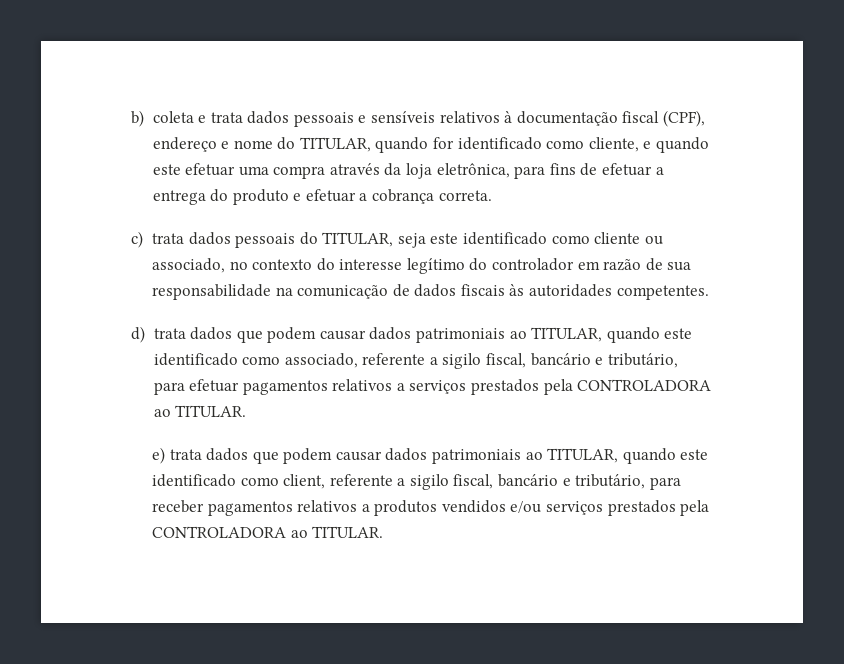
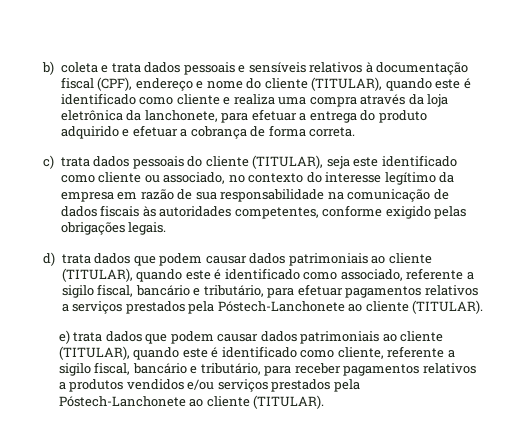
- b) coleta e trata dados pessoais e sensíveis relativos à documentação fiscal (CPF), endereço e nome do TITULAR, quando for identificado como cliente, e quando este efetuar uma compra através da loja eletrônica, para fins de efetuar a entrega do produto e efetuar a cobrança correta.
+ b) coleta e trata dados pessoais e sensíveis relativos à documentação fiscal (CPF), endereço e nome do cliente (TITULAR), quando este é identificado como cliente e realiza uma compra através da loja eletrônica da lanchonete, para efetuar a entrega do produto adquirido e efetuar a cobrança de forma correta.
- c) trata dados pessoais do TITULAR, seja este identificado como cliente ou associado, no contexto do interesse legítimo do controlador em razão de sua responsabilidade na comunicação de dados fiscais às autoridades competentes.
+ c) trata dados pessoais do cliente (TITULAR), seja este identificado como cliente ou associado, no contexto do interesse legítimo da empresa em razão de sua responsabilidade na comunicação de dados fiscais às autoridades competentes, conforme exigido pelas obrigações legais.
- d) trata dados que podem causar dados patrimoniais ao TITULAR, quando este identificado como associado, referente a sigilo fiscal, bancário e tributário, para efetuar pagamentos relativos a serviços prestados pela CONTROLADORA ao TITULAR.
+ d) trata dados que podem causar dados patrimoniais ao cliente (TITULAR), quando este é identificado como associado, referente a sigilo fiscal, bancário e tributário, para efetuar pagamentos relativos a serviços prestados pela Póstech-Lanchonete ao cliente (TITULAR).
- e) trata dados que podem causar dados patrimoniais ao TITULAR, quando este identificado como client, referente a sigilo fiscal, bancário e tributário, para receber pagamentos relativos a produtos vendidos e/ou serviços prestados pela CONTROLADORA ao TITULAR.
+ e) trata dados que podem causar dados patrimoniais ao cliente (TITULAR), quando este é identificado como cliente, referente a sigilo fiscal, bancário e tributário, para receber pagamentos relativos a produtos vendidos e/ou serviços prestados pela Póstech-Lanchonete ao cliente (TITULAR).

